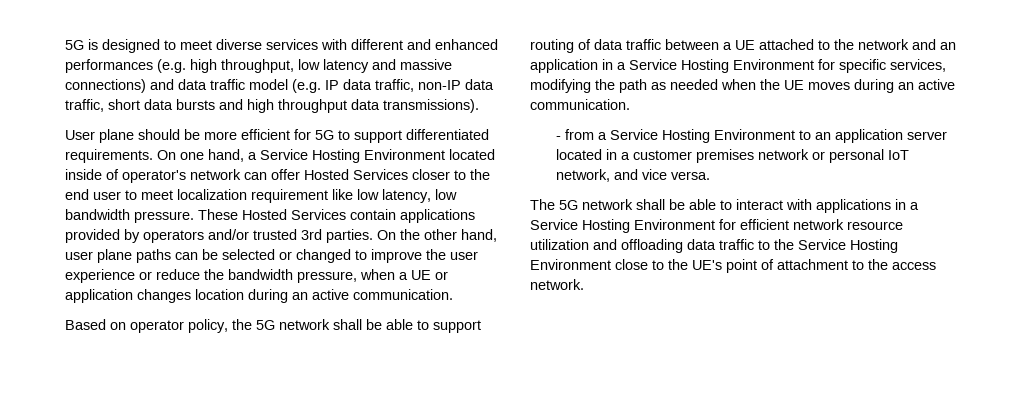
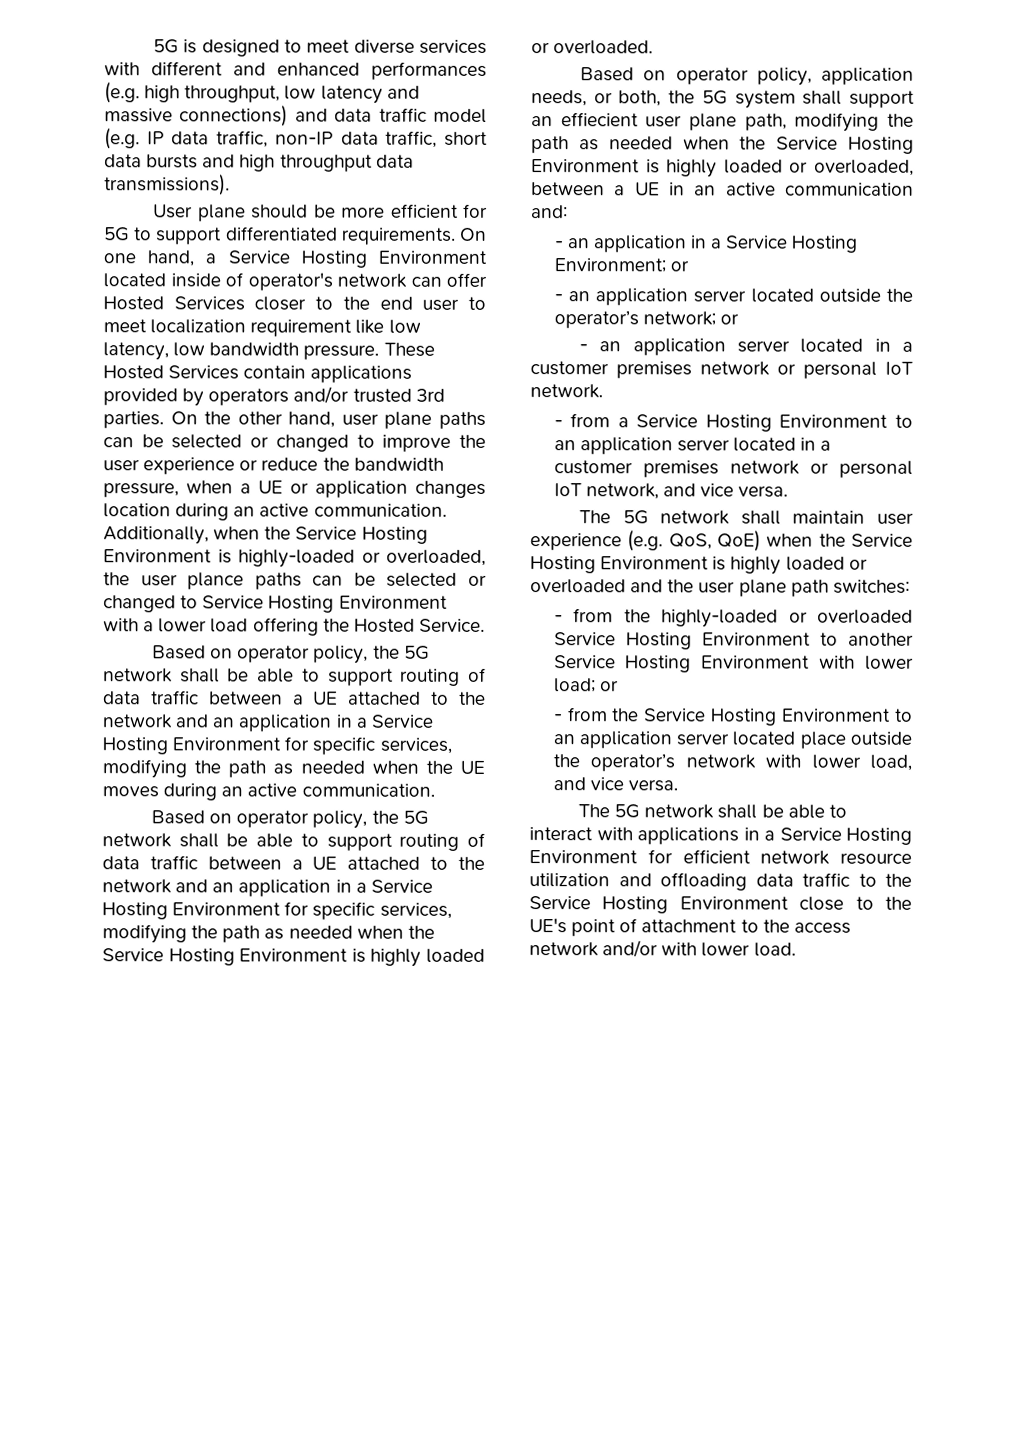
+ Additionally, when the Service Hosting Environment is highly-loaded or overloaded, the user plance paths can be selected or changed to Service Hosting Environment with a lower load offering the Hosted Service.
+ Based on operator policy, the 5G network shall be able to support routing of data traffic between a UE attached to the network and an application in a Service Hosting Environment for specific services, modifying the path as needed when the Service Hosting Environment is highly loaded or overloaded.
+ Based on operator policy, application needs, or both, the 5G system shall support an effiecient user plane path, modifying the path as needed when the Service Hosting Environment is highly loaded or overloaded, between a UE in an active communication and:
+ - an application in a Service Hosting Environment; or
+ - an application server located outside the operator’s network; or
+ - an application server located in a customer premises network or personal IoT network.
+ The 5G network shall maintain user experience (e.g. QoS, QoE) when the Service Hosting Environment is highly loaded or overloaded and the user plane path switches:
+ - from the highly-loaded or overloaded Service Hosting Environment to another Service Hosting Environment with lower load; or
+ - from the Service Hosting Environment to an application server located place outside the operator’s network with lower load, and vice versa.
- The 5G network shall be able to interact with applications in a Service Hosting Environment for efficient network resource utilization and offloading data traffic to the Service Hosting Environment close to the UE's point of attachment to the access network.
+ The 5G network shall be able to interact with applications in a Service Hosting Environment for efficient network resource utilization and offloading data traffic to the Service Hosting Environment close to the UE's point of attachment to the access network and/or with lower load.

